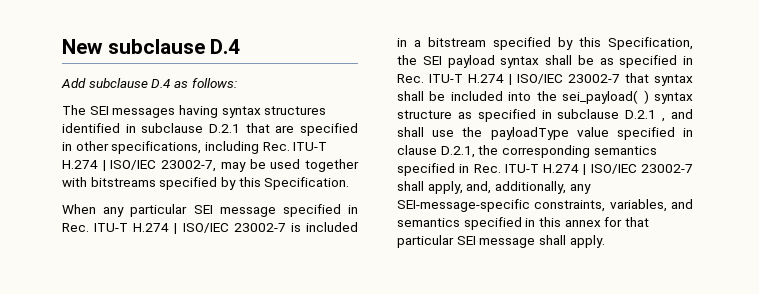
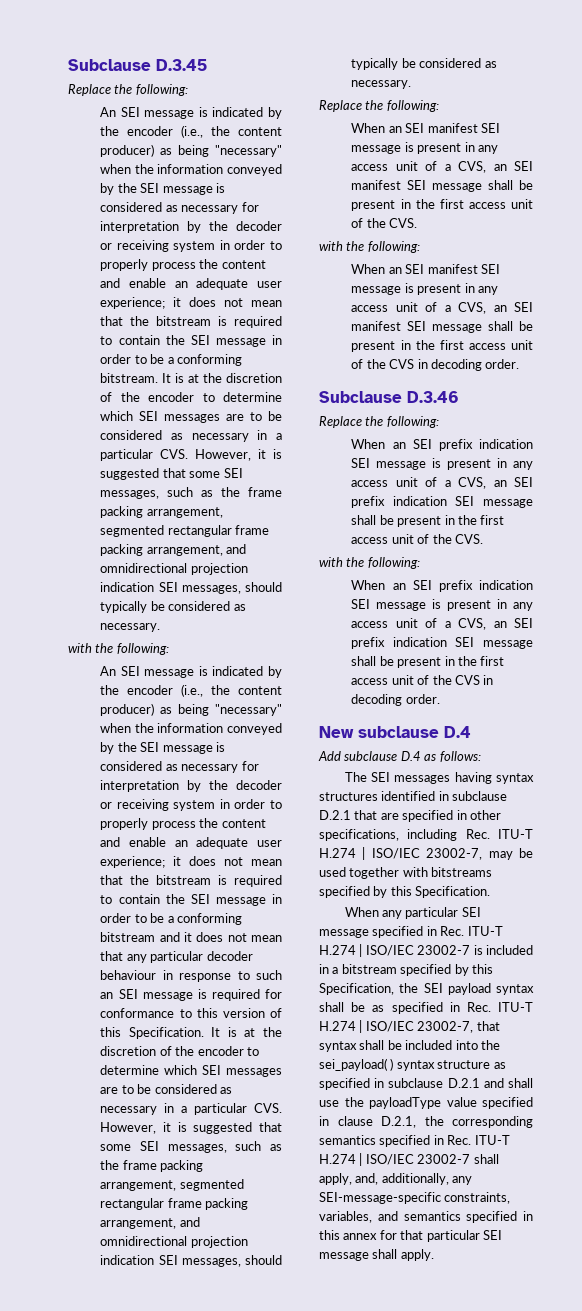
+ Subclause D.3.45
+ Replace the following:
+ An SEI message is indicated by the encoder (i.e., the content producer) as being "necessary" when the information conveyed by the SEI message is considered as necessary for interpretation by the decoder or receiving system in order to properly process the content and enable an adequate user experience; it does not mean that the bitstream is required to contain the SEI message in order to be a conforming bitstream. It is at the discretion of the encoder to determine which SEI messages are to be considered as necessary in a particular CVS. However, it is suggested that some SEI messages, such as the frame packing arrangement, segmented rectangular frame packing arrangement, and omnidirectional projection indication SEI messages, should typically be considered as necessary.
+ with the following:
+ An SEI message is indicated by the encoder (i.e., the content producer) as being "necessary" when the information conveyed by the SEI message is considered as necessary for interpretation by the decoder or receiving system in order to properly process the content and enable an adequate user experience; it does not mean that the bitstream is required to contain the SEI message in order to be a conforming bitstream and it does not mean that any particular decoder behaviour in response to such an SEI message is required for conformance to this version of this Specification. It is at the discretion of the encoder to determine which SEI messages are to be considered as necessary in a particular CVS. However, it is suggested that some SEI messages, such as the frame packing arrangement, segmented rectangular frame packing arrangement, and omnidirectional projection indication SEI messages, should typically be considered as necessary.
+ Replace the following:
+ When an SEI manifest SEI message is present in any access unit of a CVS, an SEI manifest SEI message shall be present in the first access unit of the CVS.
+ with the following:
+ When an SEI manifest SEI message is present in any access unit of a CVS, an SEI manifest SEI message shall be present in the first access unit of the CVS in decoding order.
+ Subclause D.3.46
+ Replace the following:
+ When an SEI prefix indication SEI message is present in any access unit of a CVS, an SEI prefix indication SEI message shall be present in the first access unit of the CVS.
+ with the following:
+ When an SEI prefix indication SEI message is present in any access unit of a CVS, an SEI prefix indication SEI message shall be present in the first access unit of the CVS in decoding order.
- When any particular SEI message specified in Rec. ITU-T H.274 | ISO/IEC 23002-7 is included in a bitstream specified by this Specification, the SEI payload syntax shall be as specified in Rec. ITU-T H.274 | ISO/IEC 23002-7 that syntax shall be included into the sei_payload( ) syntax structure as specified in subclause D.2.1 , and shall use the payloadType value specified in clause D.2.1, the corresponding semantics specified in Rec. ITU-T H.274 | ISO/IEC 23002-7 shall apply, and, additionally, any SEI-message-specific constraints, variables, and semantics specified in this annex for that particular SEI message shall apply.
+ When any particular SEI message specified in Rec. ITU-T H.274 | ISO/IEC 23002-7 is included in a bitstream specified by this Specification, the SEI payload syntax shall be as specified in Rec. ITU-T H.274 | ISO/IEC 23002-7, that syntax shall be included into the sei_payload( ) syntax structure as specified in subclause D.2.1 and shall use the payloadType value specified in clause D.2.1, the corresponding semantics specified in Rec. ITU-T H.274 | ISO/IEC 23002-7 shall apply, and, additionally, any SEI-message-specific constraints, variables, and semantics specified in this annex for that particular SEI message shall apply.

